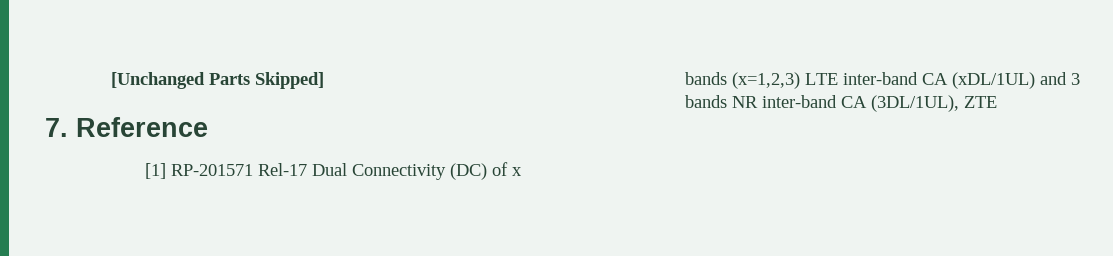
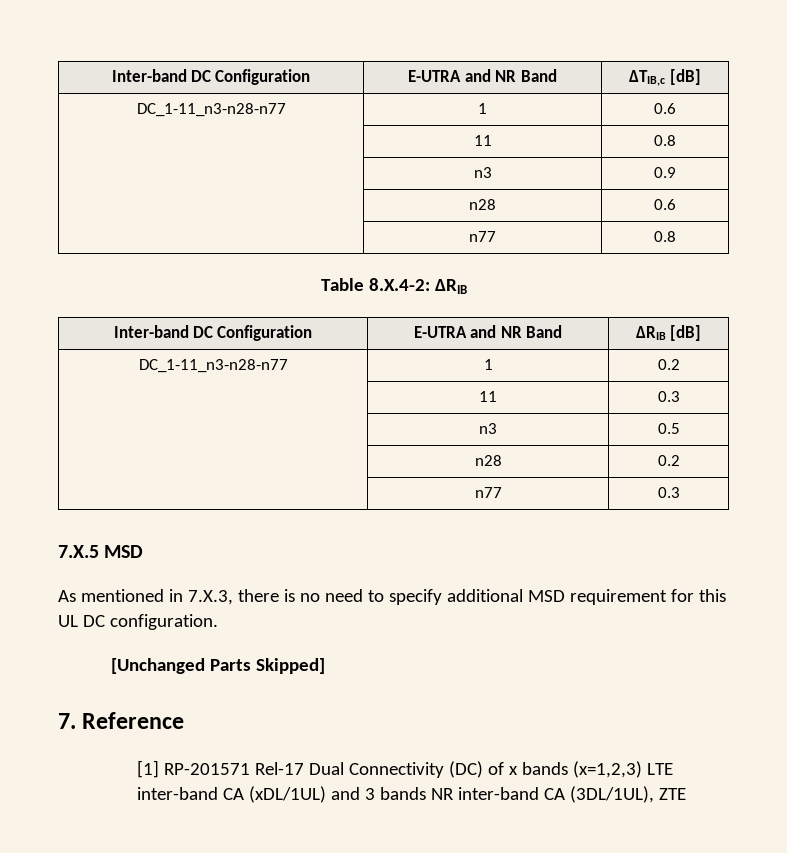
+ Inter-band DC Configuration | E-UTRA and NR Band | ΔTIB,c [dB]
+ DC_1-11_n3-n28-n77 | 1 | 0.6
+ | 11 | 0.8
+ | n3 | 0.9
+ | n28 | 0.6
+ | n77 | 0.8
+ Table 8.X.4-2: ΔRIB
+ Inter-band DC Configuration | E-UTRA and NR Band | ΔRIB [dB]
+ DC_1-11_n3-n28-n77 | 1 | 0.2
+ | 11 | 0.3
+ | n3 | 0.5
+ | n28 | 0.2
+ | n77 | 0.3
+ 7.X.5 MSD
+ As mentioned in 7.X.3, there is no need to specify additional MSD requirement for this UL DC configuration.

